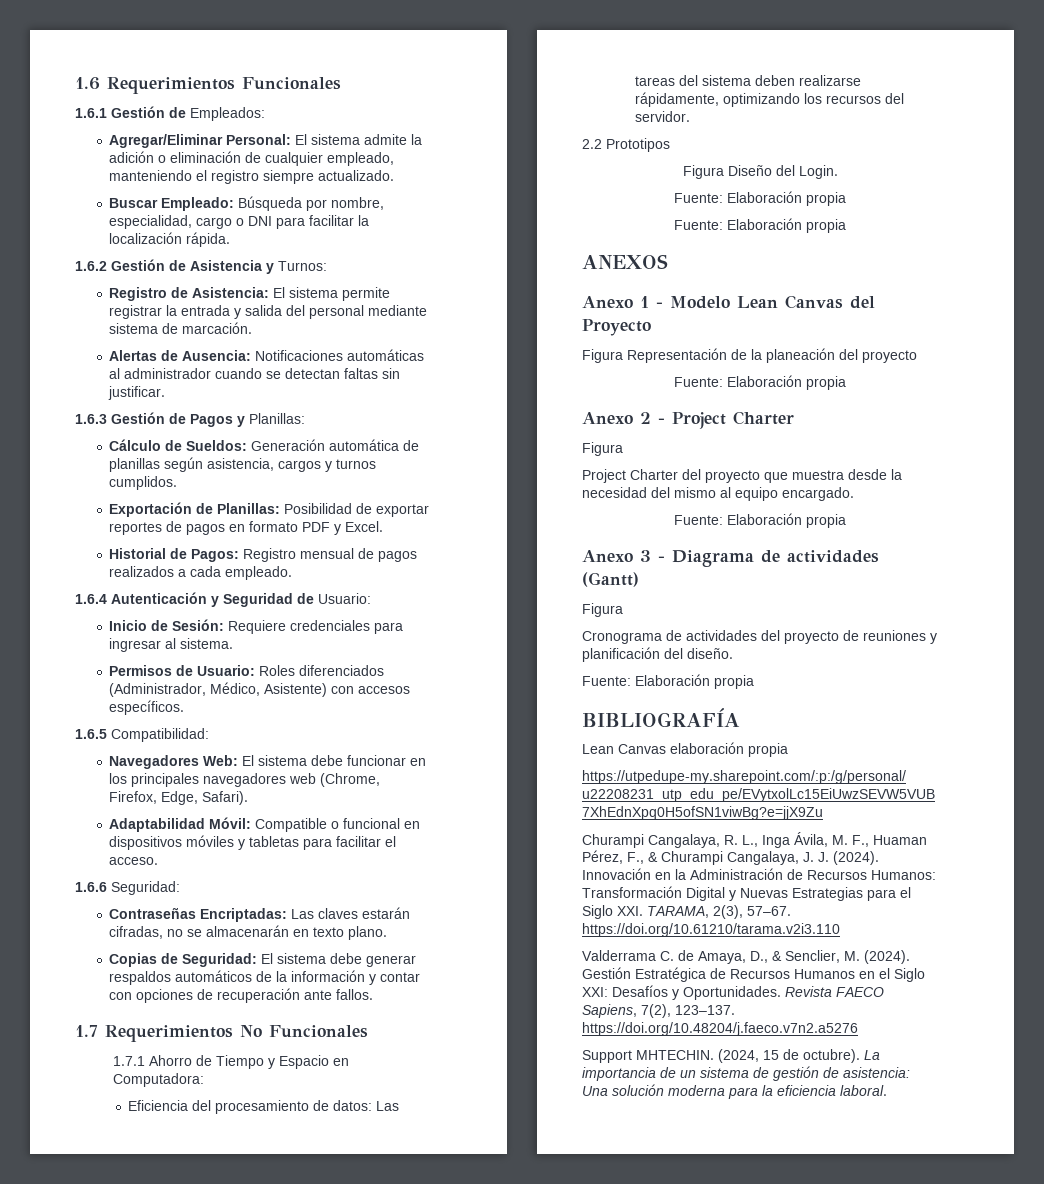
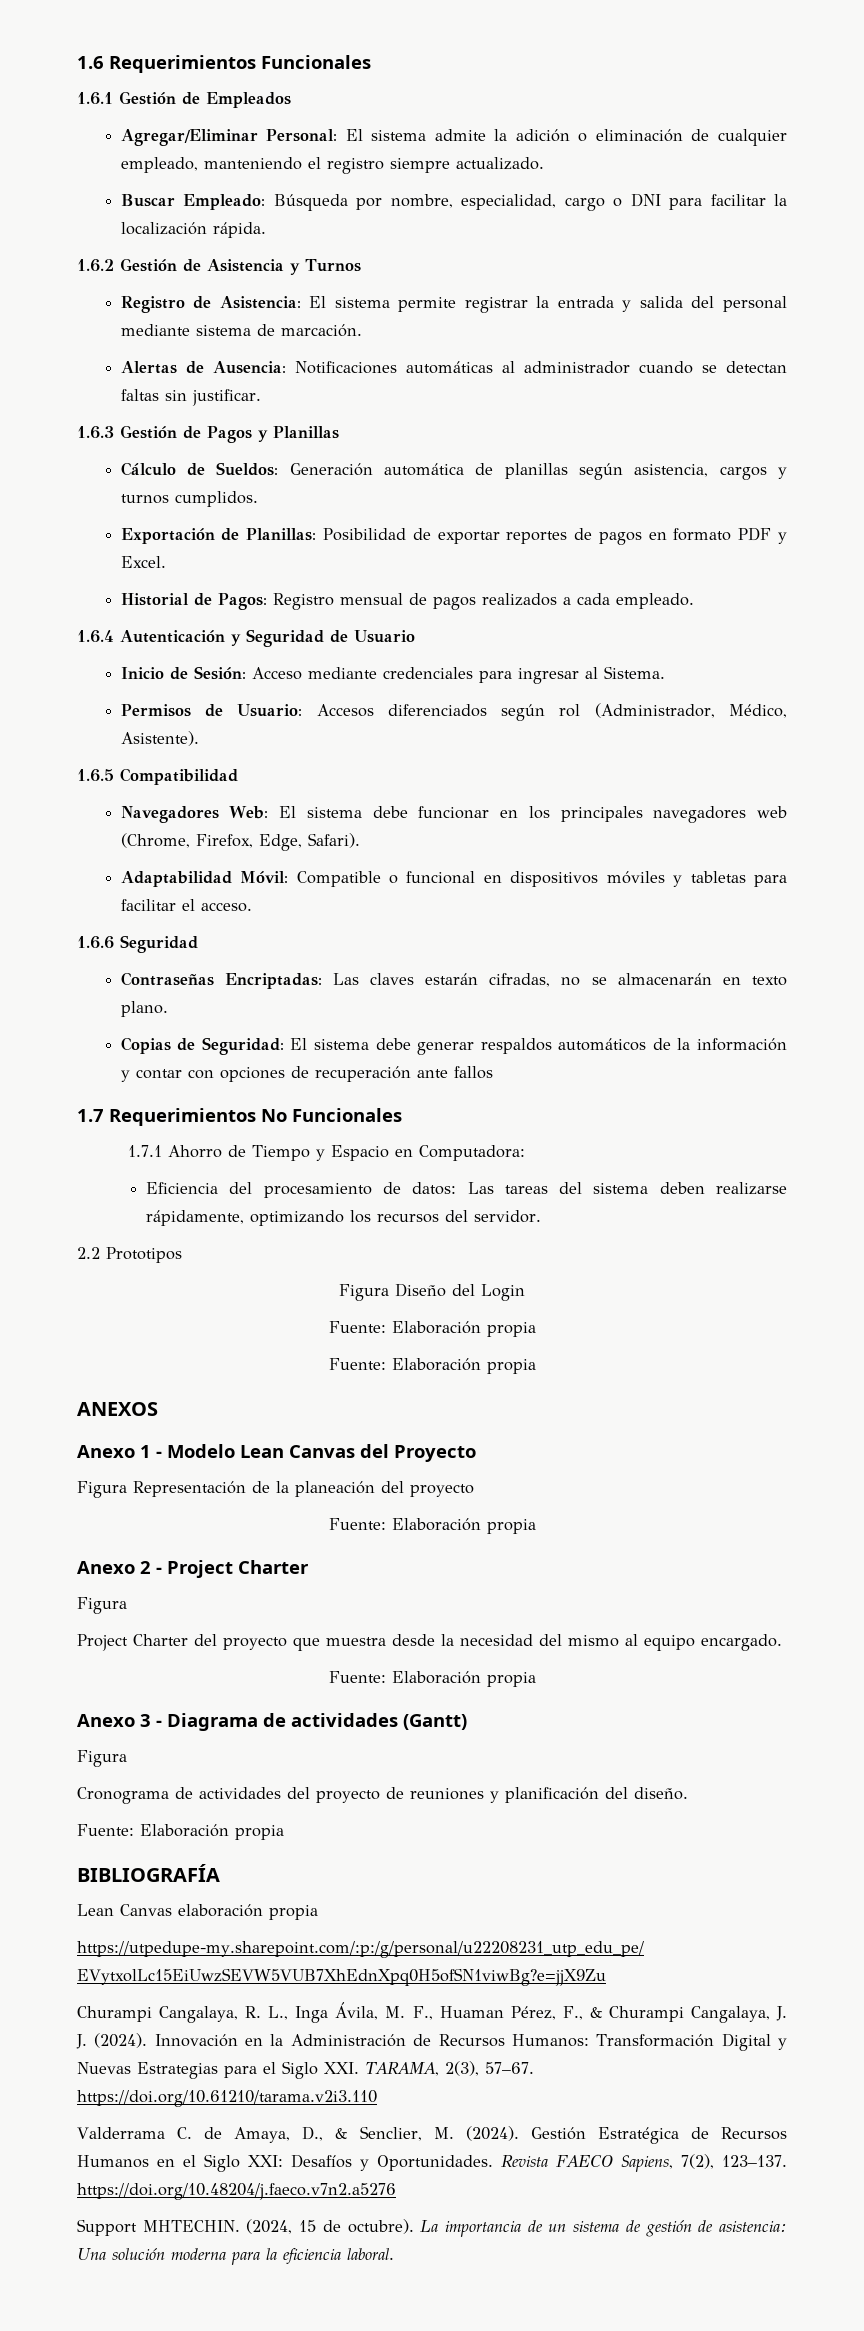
- 1.6.1 Gestión de Empleados:
+ 1.6.1 Gestión de Empleados
- 1.6.2 Gestión de Asistencia y Turnos:
+ 1.6.2 Gestión de Asistencia y Turnos
- 1.6.3 Gestión de Pagos y Planillas:
+ 1.6.3 Gestión de Pagos y Planillas
- 1.6.4 Autenticación y Seguridad de Usuario:
+ 1.6.4 Autenticación y Seguridad de Usuario
- Inicio de Sesión: Requiere credenciales para ingresar al sistema.
+ Inicio de Sesión: Acceso mediante credenciales para ingresar al Sistema.
- Permisos de Usuario: Roles diferenciados (Administrador, Médico, Asistente) con accesos específicos.
+ Permisos de Usuario: Accesos diferenciados según rol (Administrador, Médico, Asistente).
- 1.6.5 Compatibilidad:
+ 1.6.5 Compatibilidad
- 1.6.6 Seguridad:
+ 1.6.6 Seguridad
- Copias de Seguridad: El sistema debe generar respaldos automáticos de la información y contar con opciones de recuperación ante fallos.
+ Copias de Seguridad: El sistema debe generar respaldos automáticos de la información y contar con opciones de recuperación ante fallos
- Figura Diseño del Login.
+ Figura Diseño del Login

